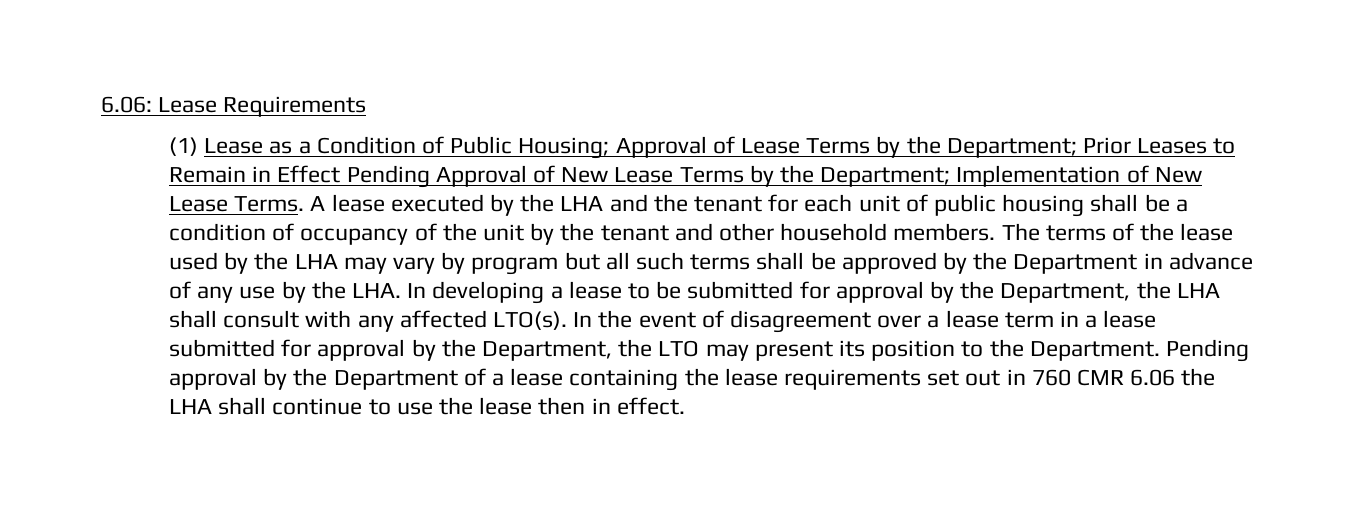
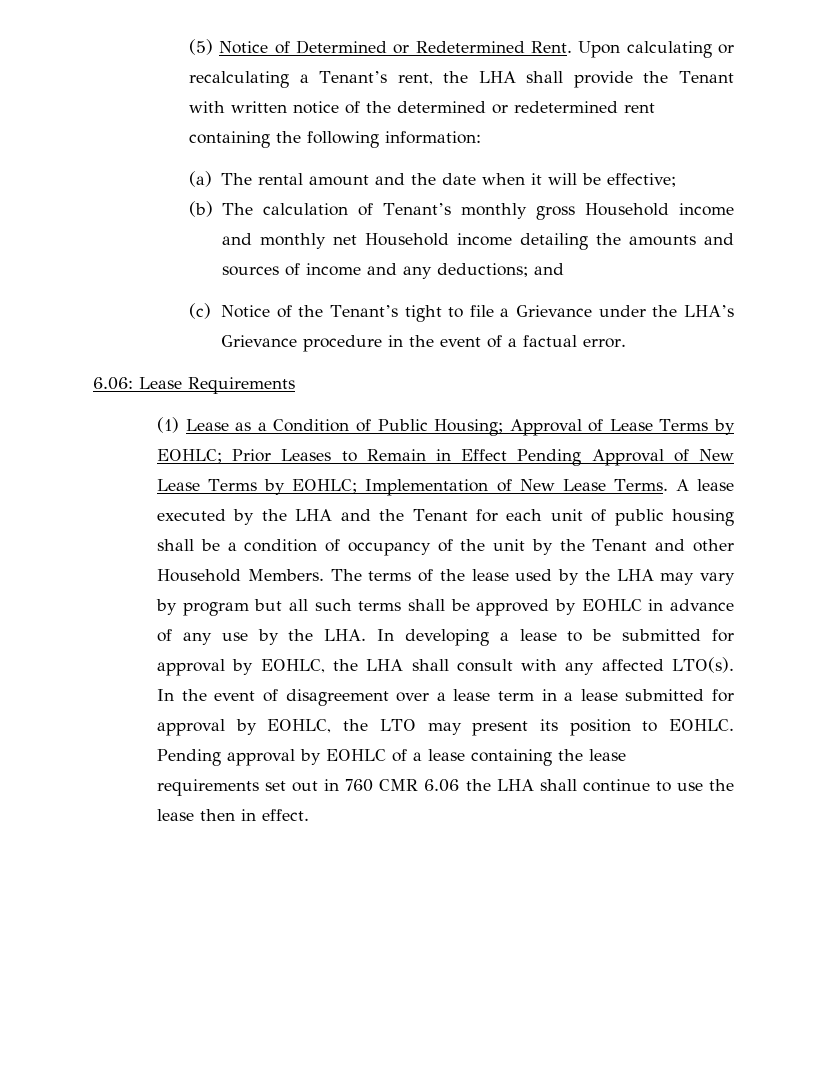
+ (5) Notice of Determined or Redetermined Rent. Upon calculating or recalculating a Tenant’s rent, the LHA shall provide the Tenant with written notice of the determined or redetermined rent containing the following information:
+ (a) The rental amount and the date when it will be effective;
+ (b) The calculation of Tenant’s monthly gross Household income and monthly net Household income detailing the amounts and sources of income and any deductions; and
+ (c) Notice of the Tenant’s tight to file a Grievance under the LHA’s Grievance procedure in the event of a factual error.
- (1) Lease as a Condition of Public Housing; Approval of Lease Terms by the Department; Prior Leases to Remain in Effect Pending Approval of New Lease Terms by the Department; Implementation of New Lease Terms.
+ (1) Lease as a Condition of Public Housing; Approval of Lease Terms by EOHLC; Prior Leases to Remain in Effect Pending Approval of New Lease Terms by EOHLC; Implementation of New Lease Terms.
- A lease executed by the LHA and the tenant for each unit of public housing shall be a condition of occupancy of the unit by the tenant and other household members.
+ A lease executed by the LHA and the Tenant for each unit of public housing shall be a condition of occupancy of the unit by the Tenant and other Household Members.
- The terms of the lease used by the LHA may vary by program but all such terms shall be approved by the Department in advance of any use by the LHA. In developing a lease to be submitted for approval by the Department, the LHA shall consult with any affected LTO(s).
+ The terms of the lease used by the LHA may vary by program but all such terms shall be approved by EOHLC in advance of any use by the LHA. In developing a lease to be submitted for approval by EOHLC, the LHA shall consult with any affected LTO(s).
- In the event of disagreement over a lease term in a lease submitted for approval by the Department, the LTO may present its position to the Department.
+ In the event of disagreement over a lease term in a lease submitted for approval by EOHLC, the LTO may present its position to EOHLC.
- Pending approval by the Department of a lease containing the lease requirements set out in 760 CMR 6.06 the LHA shall continue to use the lease then in effect.
+ Pending approval by EOHLC of a lease containing the lease requirements set out in 760 CMR 6.06 the LHA shall continue to use the lease then in effect.

